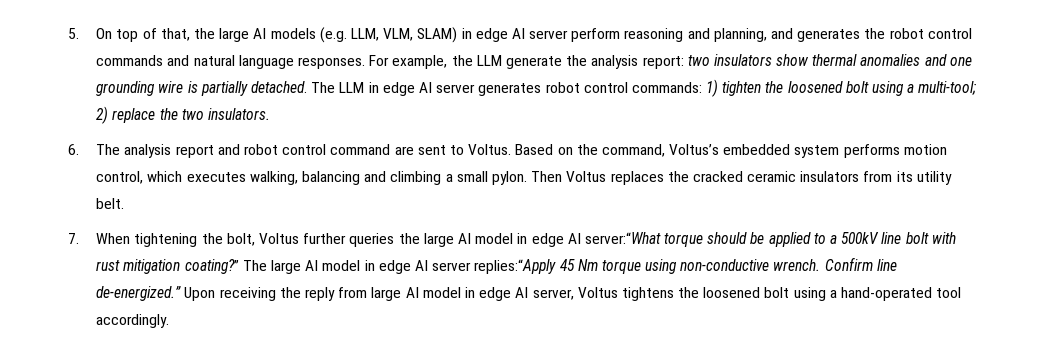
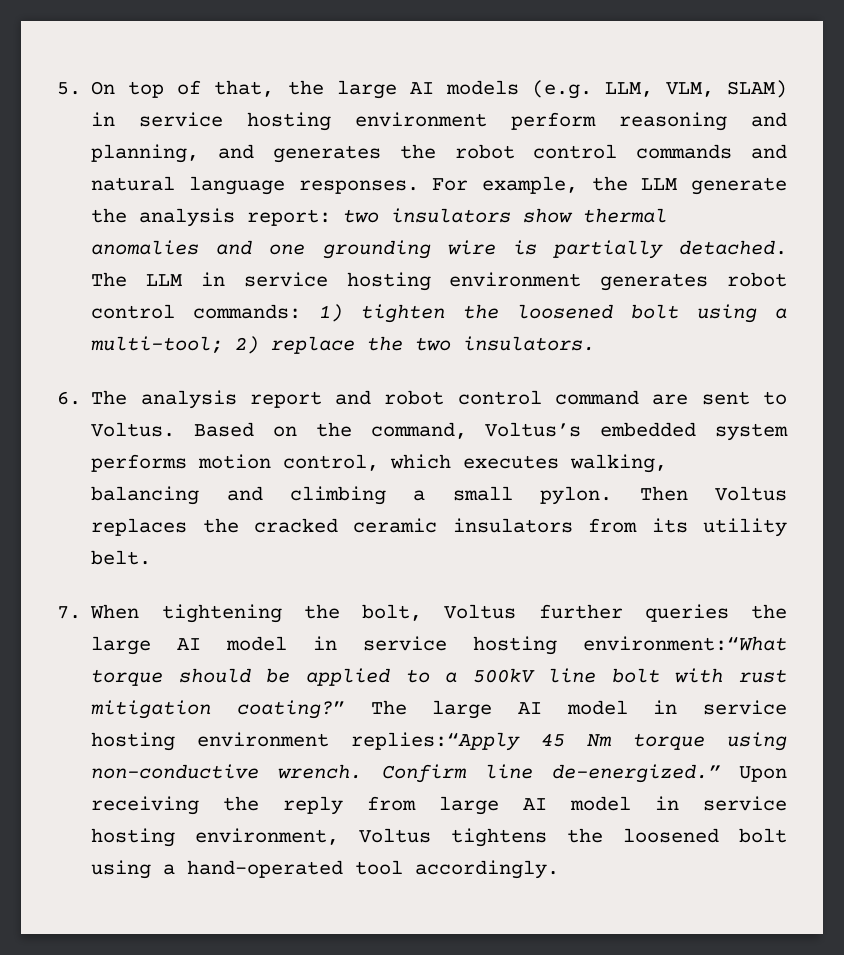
- 5. On top of that, the large AI models (e.g. LLM, VLM, SLAM) in edge AI server perform reasoning and planning, and generates the robot control commands and natural language responses.
+ 5. On top of that, the large AI models (e.g. LLM, VLM, SLAM) in service hosting environment perform reasoning and planning, and generates the robot control commands and natural language responses.
- The LLM in edge AI server generates robot control commands: 1) tighten the loosened bolt using a multi-tool; 2) replace the two insulators.
+ The LLM in service hosting environment generates robot control commands: 1) tighten the loosened bolt using a multi-tool; 2) replace the two insulators.
- 7. When tightening the bolt, Voltus further queries the large AI model in edge AI server:“What torque should be applied to a 500kV line bolt with rust mitigation coating?”
+ 7. When tightening the bolt, Voltus further queries the large AI model in service hosting environment:“What torque should be applied to a 500kV line bolt with rust mitigation coating?”
- The large AI model in edge AI server replies:“Apply 45 Nm torque using non-conductive wrench.
+ The large AI model in service hosting environment replies:“Apply 45 Nm torque using non-conductive wrench.
- Upon receiving the reply from large AI model in edge AI server, Voltus tightens the loosened bolt using a hand-operated tool accordingly.
+ Upon receiving the reply from large AI model in service hosting environment, Voltus tightens the loosened bolt using a hand-operated tool accordingly.

